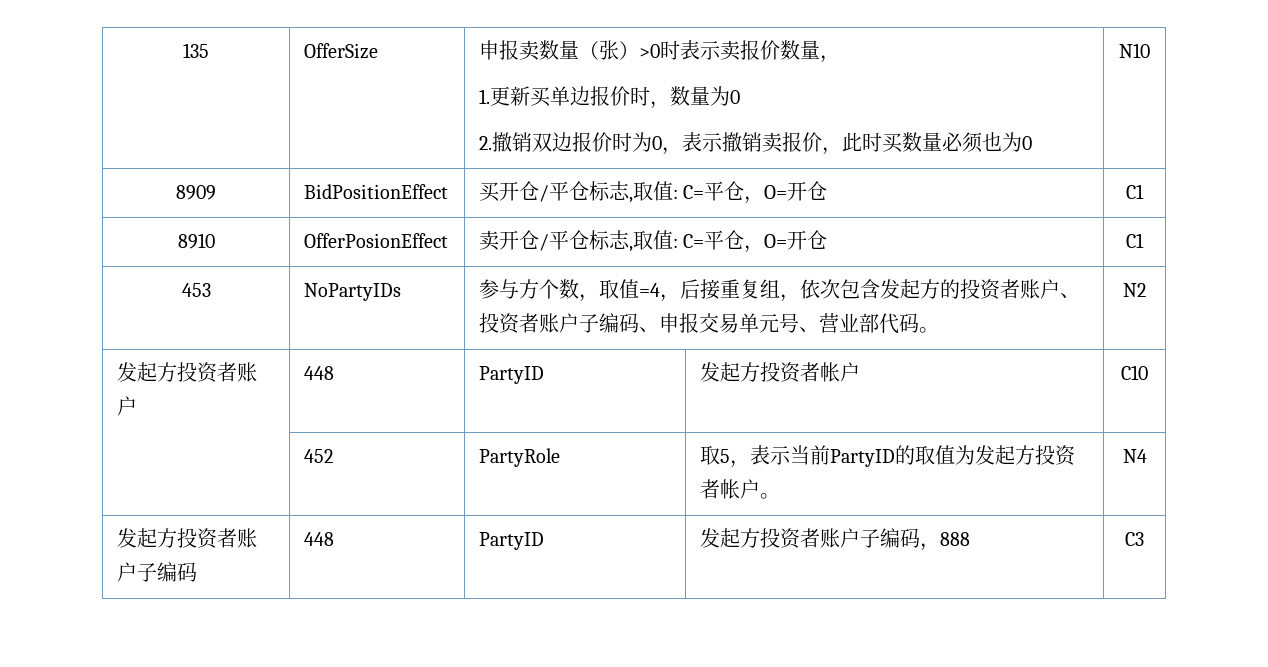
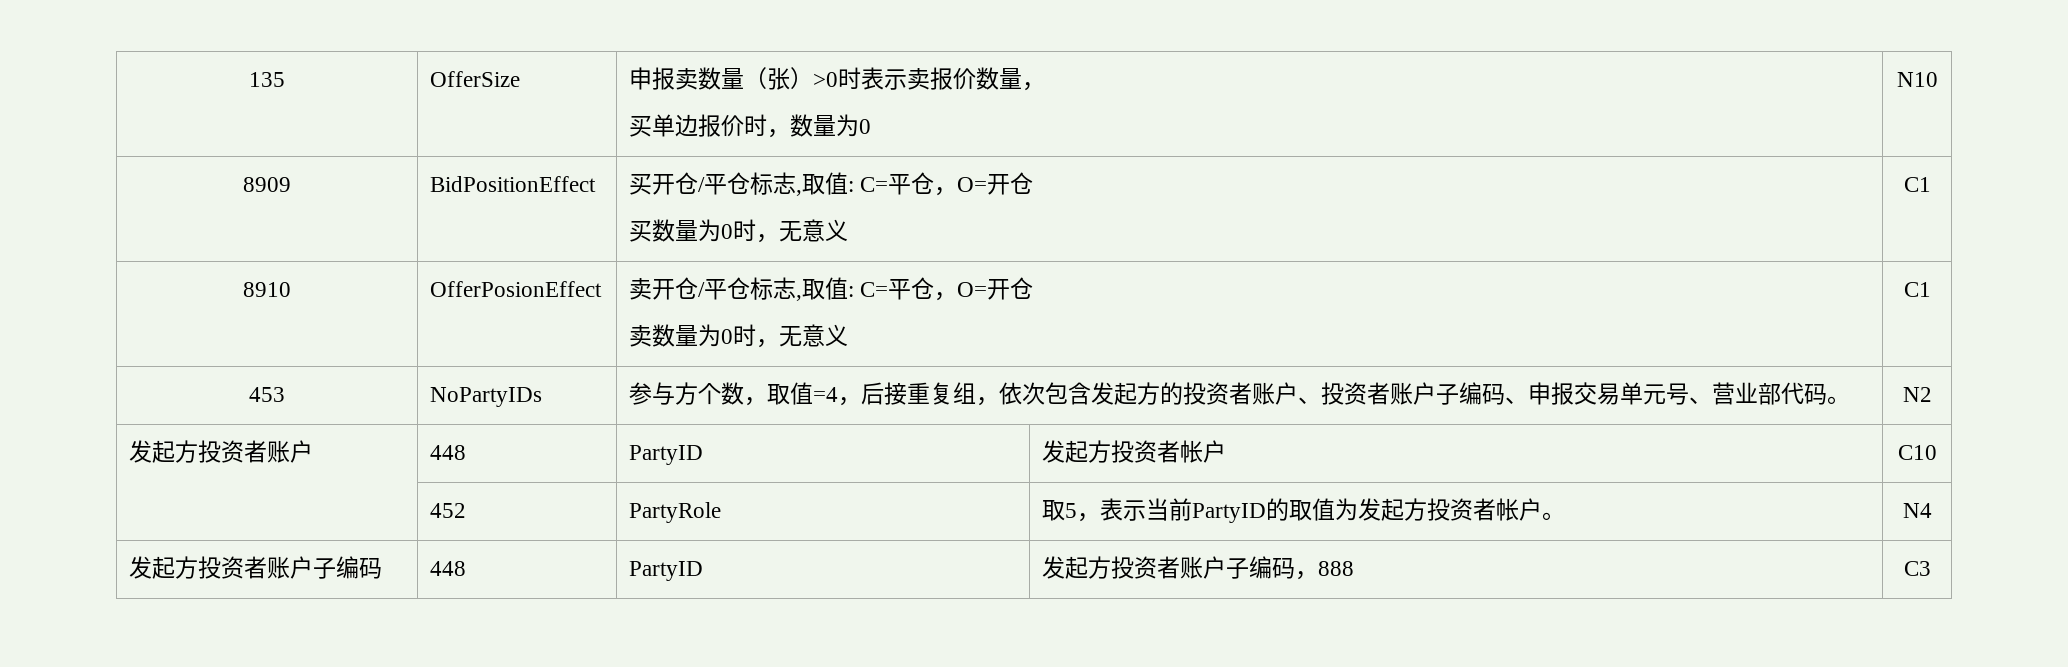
  135 | OfferSize | 申报卖数量（张）>0时表示卖报价数量，
- 1.更新买单边报价时，数量为0
- 2.撤销双边报价时为0，表示撤销卖报价，此时买数量必须也为0 | N10
+ 买单边报价时，数量为0 | N10
- 8909 | BidPositionEffect | 买开仓/平仓标志,取值: C=平仓，O=开仓 | C1
+ 8909 | BidPositionEffect | 买开仓/平仓标志,取值: C=平仓，O=开仓
+ 买数量为0时，无意义 | C1
- 8910 | OfferPosionEffect | 卖开仓/平仓标志,取值: C=平仓，O=开仓 | C1
+ 8910 | OfferPosionEffect | 卖开仓/平仓标志,取值: C=平仓，O=开仓
+ 卖数量为0时，无意义 | C1

